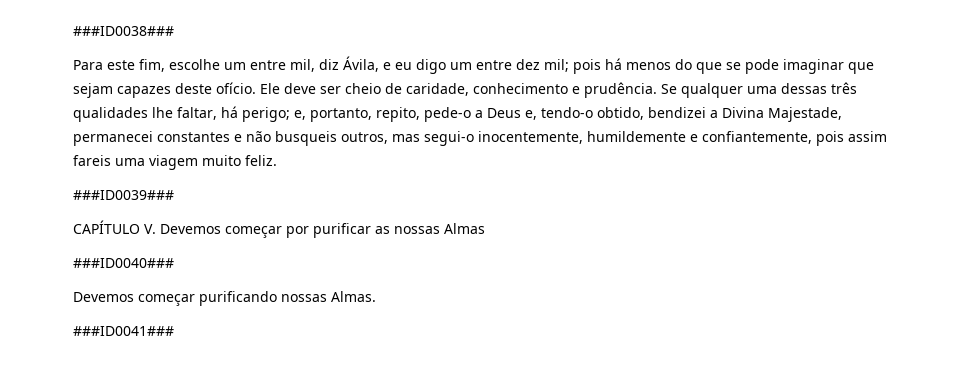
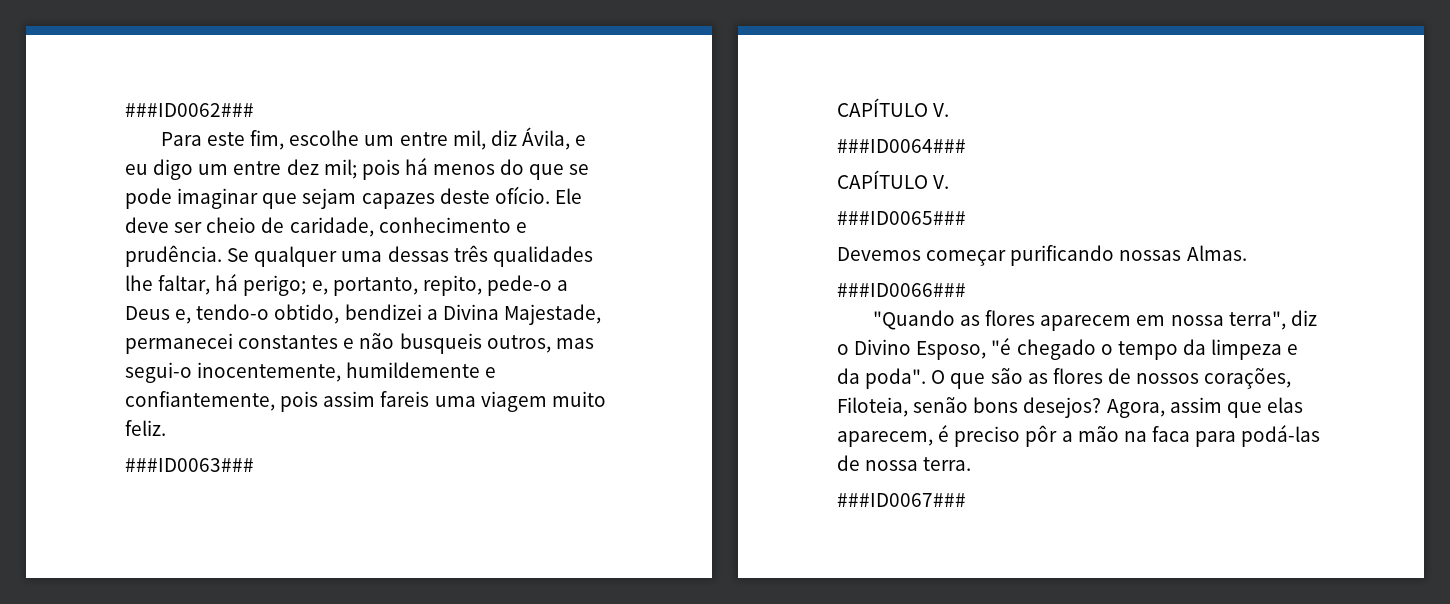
- ###ID0038###
+ ###ID0062###
- ###ID0039###
- CAPÍTULO V. Devemos começar por purificar as nossas Almas
- ###ID0040###
+ ###ID0063###
+ CAPÍTULO V.
+ ###ID0064###
+ CAPÍTULO V.
+ ###ID0065###
- ###ID0041###
+ ###ID0066###
+ "Quando as flores aparecem em nossa terra", diz o Divino Esposo, "é chegado o tempo da limpeza e da poda". O que são as flores de nossos corações, Filoteia, senão bons desejos? Agora, assim que elas aparecem, é preciso pôr a mão na faca para podá-las de nossa terra.
+ ###ID0067###

